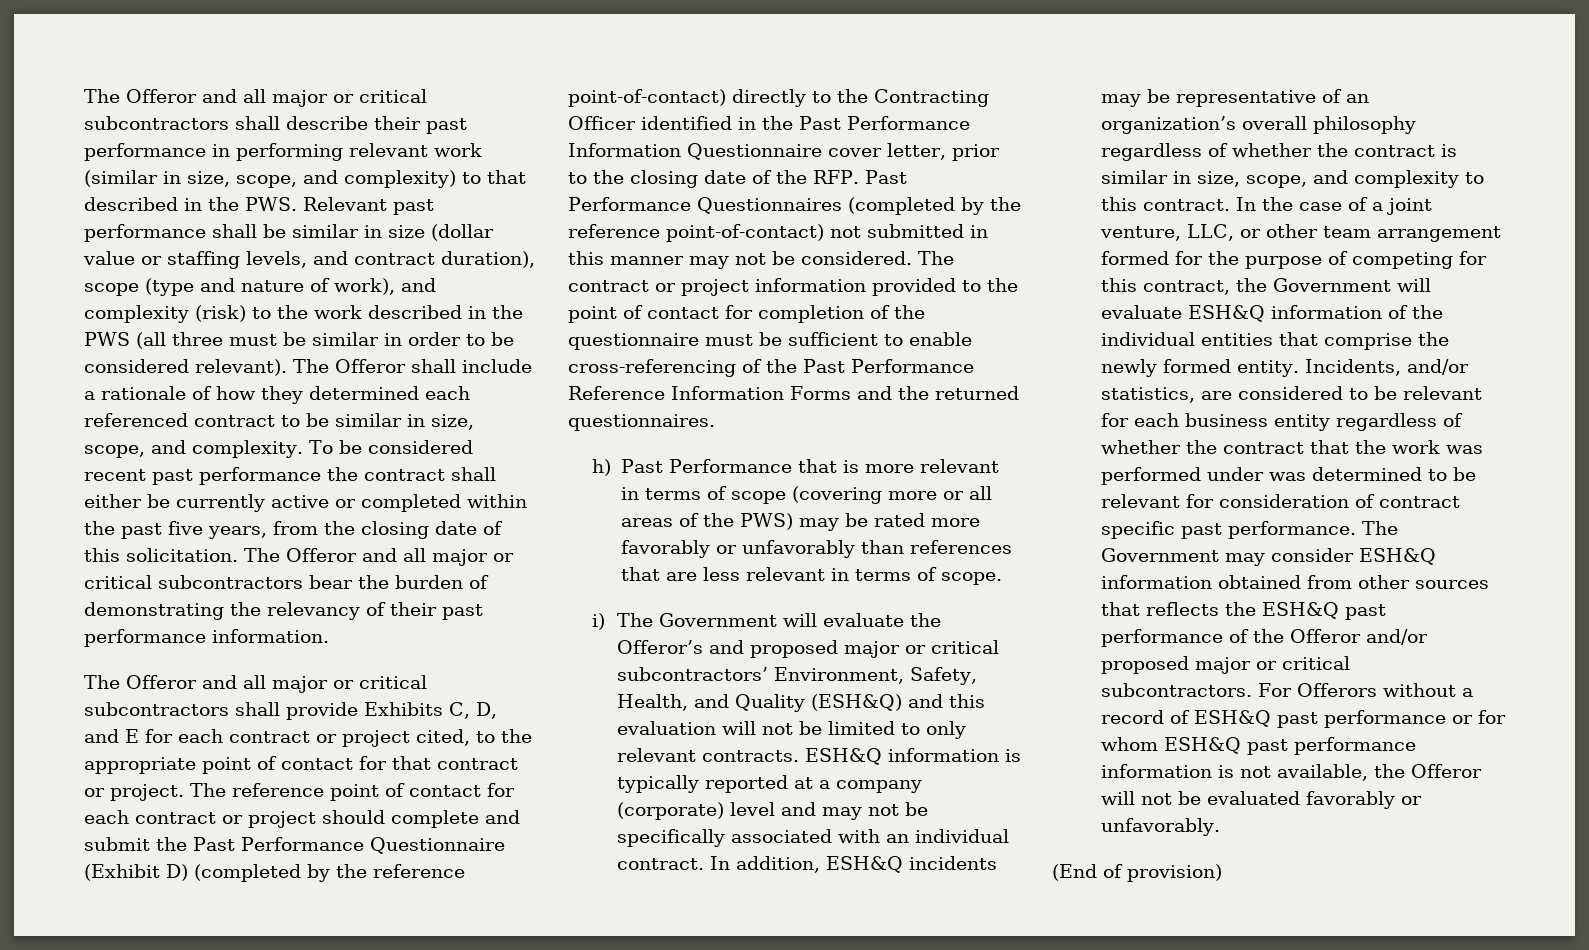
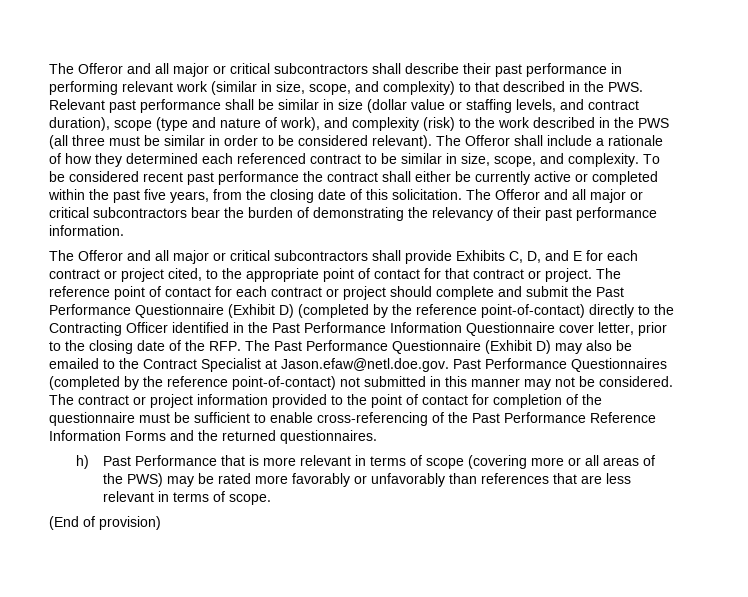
- The reference point of contact for each contract or project should complete and submit the Past Performance Questionnaire (Exhibit D) (completed by the reference point-of-contact) directly to the Contracting Officer identified in the Past Performance Information Questionnaire cover letter, prior to the closing date of the RFP. Past Performance Questionnaires (completed by the reference point-of-contact) not submitted in this manner may not be considered.
+ The reference point of contact for each contract or project should complete and submit the Past Performance Questionnaire (Exhibit D) (completed by the reference point-of-contact) directly to the Contracting Officer identified in the Past Performance Information Questionnaire cover letter, prior to the closing date of the RFP. The Past Performance Questionnaire (Exhibit D) may also be emailed to the Contract Specialist at Jason.efaw@netl.doe.gov. Past Performance Questionnaires (completed by the reference point-of-contact) not submitted in this manner may not be considered.
- i) The Government will evaluate the Offeror’s and proposed major or critical subcontractors’ Environment, Safety, Health, and Quality (ESH&Q) and this evaluation will not be limited to only relevant contracts. ESH&Q information is typically reported at a company (corporate) level and may not be specifically associated with an individual contract. In addition, ESH&Q incidents may be representative of an organization’s overall philosophy regardless of whether the contract is similar in size, scope, and complexity to this contract. In the case of a joint venture, LLC, or other team arrangement formed for the purpose of competing for this contract, the Government will evaluate ESH&Q information of the individual entities that comprise the newly formed entity. Incidents, and/or statistics, are considered to be relevant for each business entity regardless of whether the contract that the work was performed under was determined to be relevant for consideration of contract specific past performance. The Government may consider ESH&Q information obtained from other sources that reflects the ESH&Q past performance of the Offeror and/or proposed major or critical subcontractors. For Offerors without a record of ESH&Q past performance or for whom ESH&Q past performance information is not available, the Offeror will not be evaluated favorably or unfavorably.

